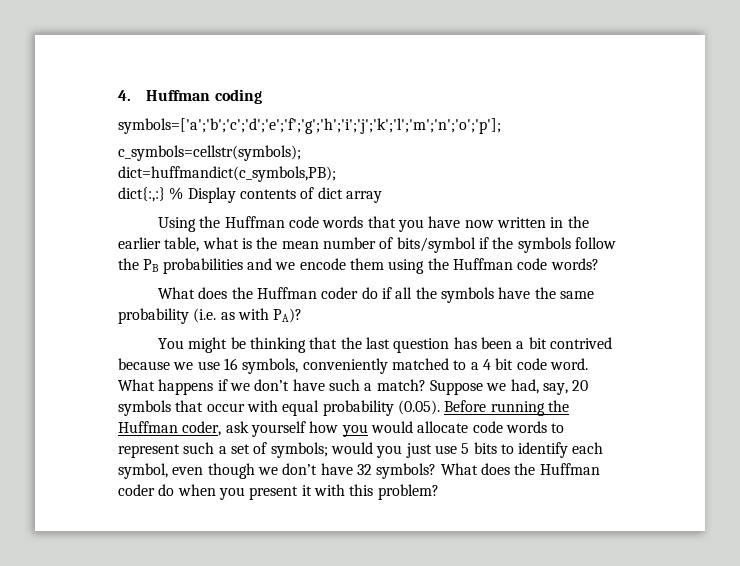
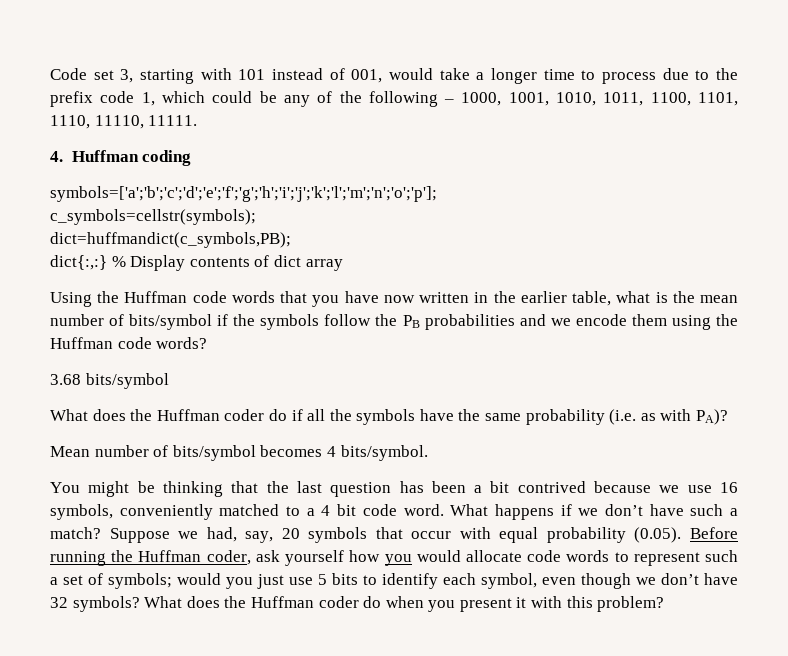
+ Code set 3, starting with 101 instead of 001, would take a longer time to process due to the prefix code 1, which could be any of the following – 1000, 1001, 1010, 1011, 1100, 1101, 1110, 11110, 11111.
+ 3.68 bits/symbol
+ Mean number of bits/symbol becomes 4 bits/symbol.

